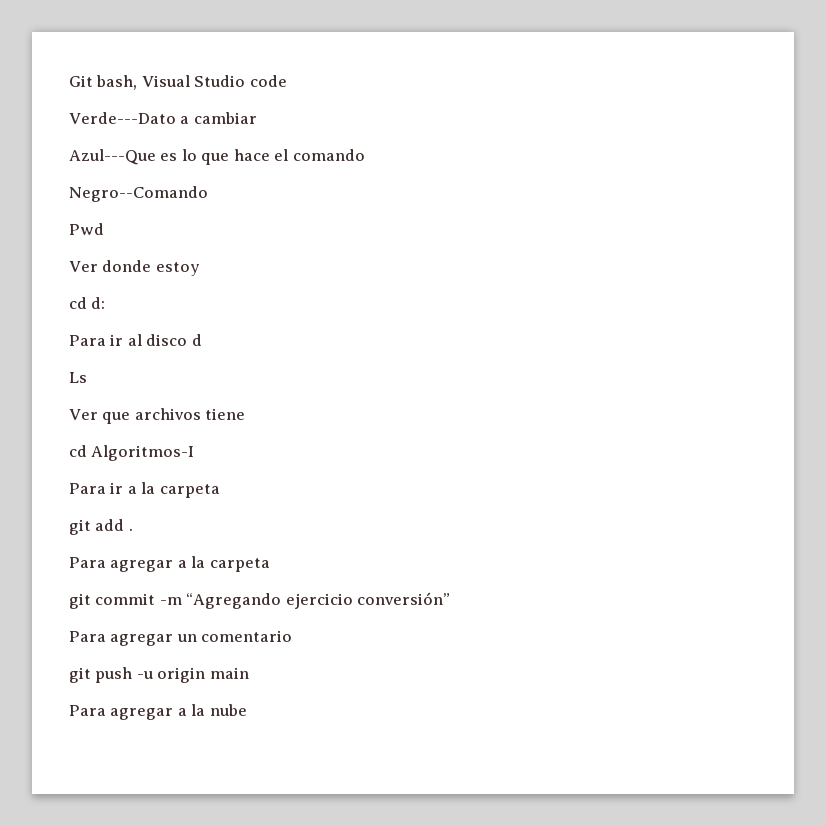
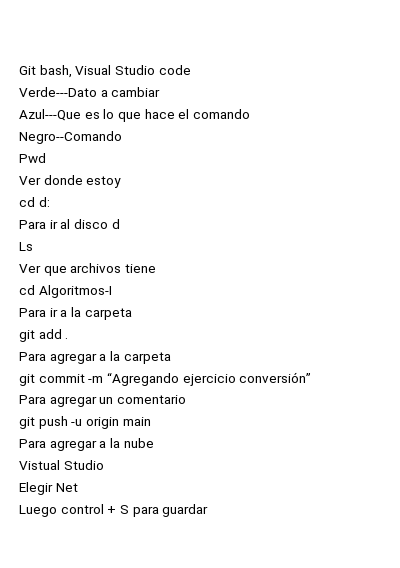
+ Vistual Studio
+ Elegir Net
+ Luego control + S para guardar

